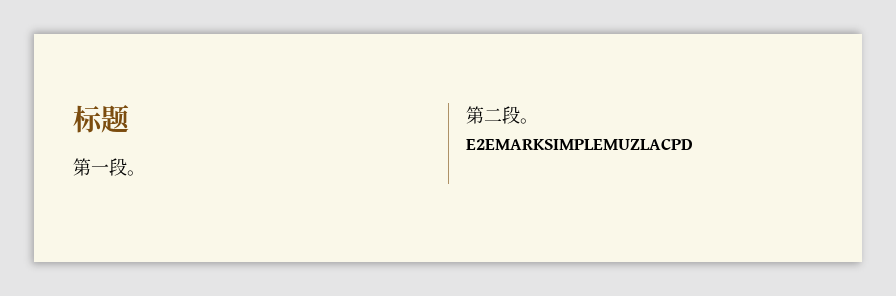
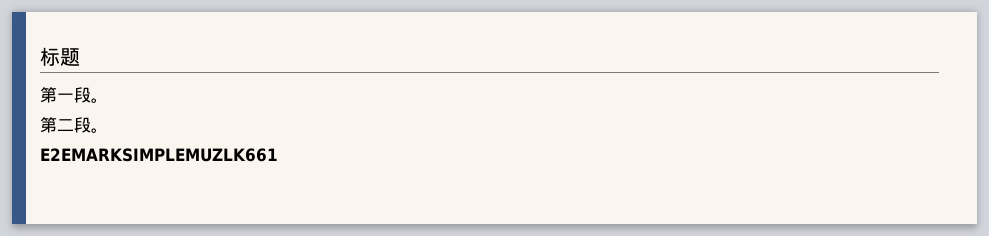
- E2EMARKSIMPLEMUZLACPD
+ E2EMARKSIMPLEMUZLK661

